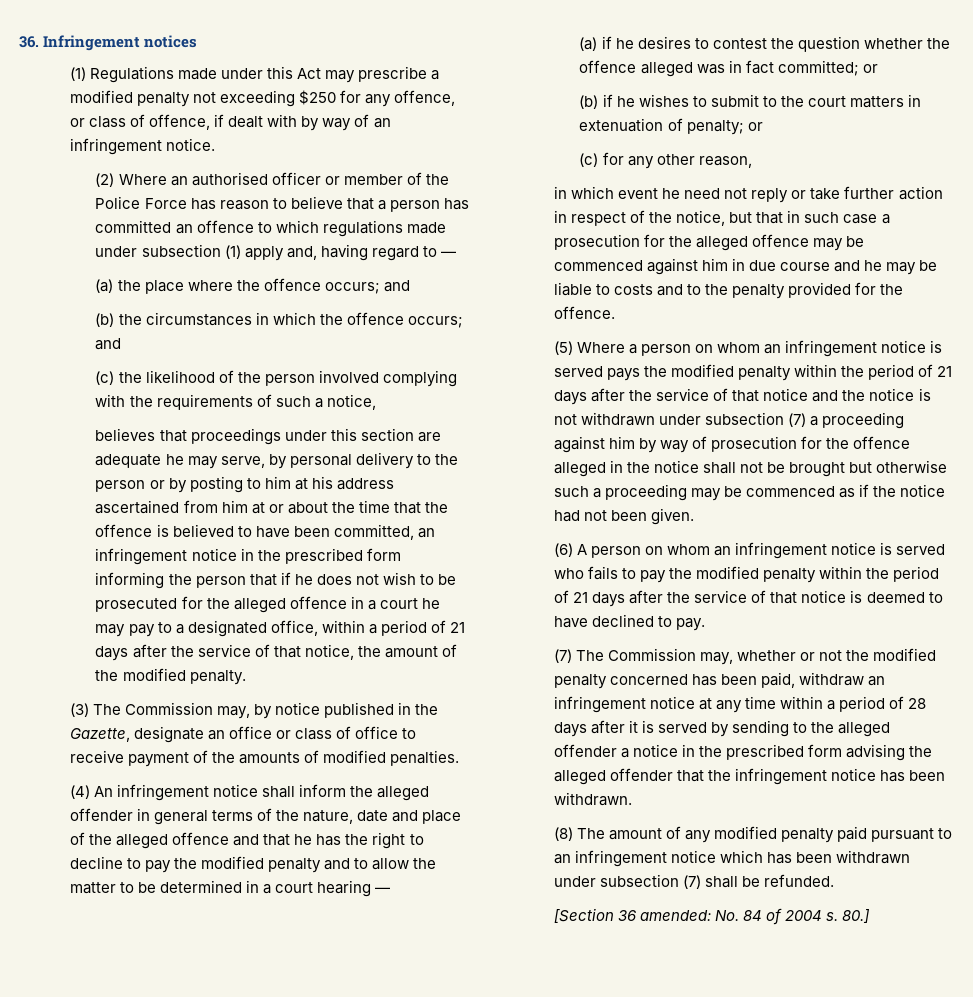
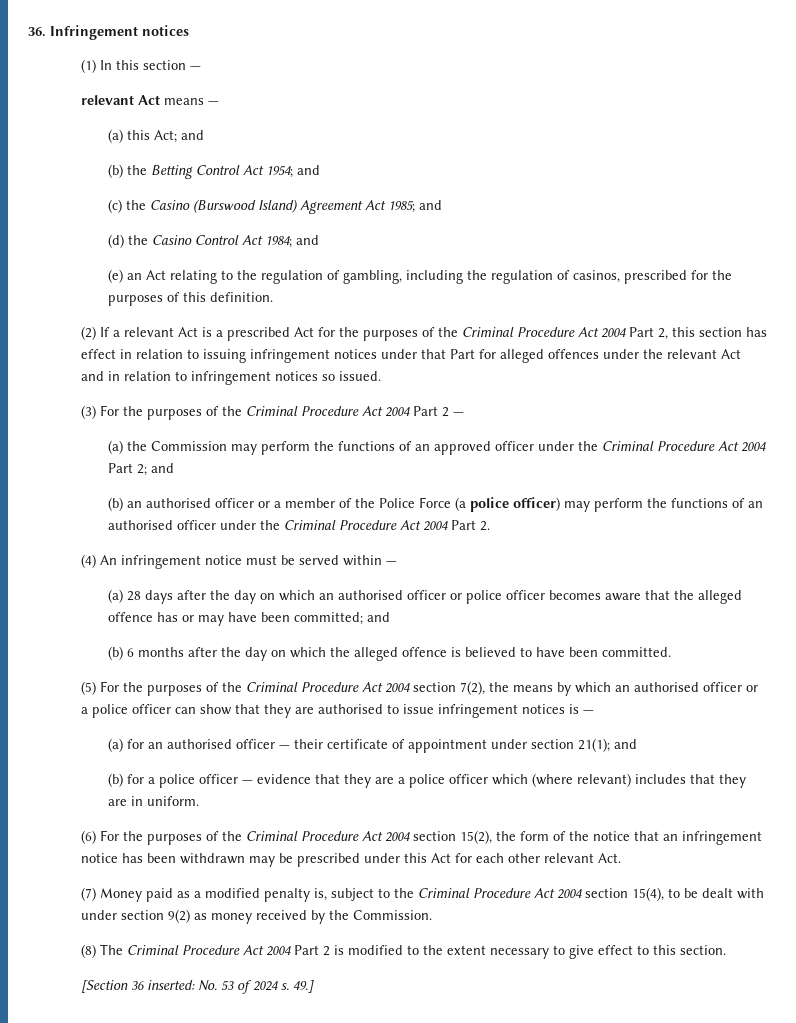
- (1) Regulations made under this Act may prescribe a modified penalty not exceeding $250 for any offence, or class of offence, if dealt with by way of an infringement notice.
- (2) Where an authorised officer or member of the Police Force has reason to believe that a person has committed an offence to which regulations made under subsection (1) apply and, having regard to —
- (a) the place where the offence occurs; and
- (b) the circumstances in which the offence occurs; and
- (c) the likelihood of the person involved complying with the requirements of such a notice,
- believes that proceedings under this section are adequate he may serve, by personal delivery to the person or by posting to him at his address ascertained from him at or about the time that the offence is believed to have been committed, an infringement notice in the prescribed form informing the person that if he does not wish to be prosecuted for the alleged offence in a court he may pay to a designated office, within a period of 21 days after the service of that notice, the amount of the modified penalty.
- (3) The Commission may, by notice published in the Gazette, designate an office or class of office to receive payment of the amounts of modified penalties.
- (4) An infringement notice shall inform the alleged offender in general terms of the nature, date and place of the alleged offence and that he has the right to decline to pay the modified penalty and to allow the matter to be determined in a court hearing —
- (a) if he desires to contest the question whether the offence alleged was in fact committed; or
- (b) if he wishes to submit to the court matters in extenuation of penalty; or
- (c) for any other reason,
- in which event he need not reply or take further action in respect of the notice, but that in such case a prosecution for the alleged offence may be commenced against him in due course and he may be liable to costs and to the penalty provided for the offence.
- (5) Where a person on whom an infringement notice is served pays the modified penalty within the period of 21 days after the service of that notice and the notice is not withdrawn under subsection (7) a proceeding against him by way of prosecution for the offence alleged in the notice shall not be brought but otherwise such a proceeding may be commenced as if the notice had not been given.
- (6) A person on whom an infringement notice is served who fails to pay the modified penalty within the period of 21 days after the service of that notice is deemed to have declined to pay.
- (7) The Commission may, whether or not the modified penalty concerned has been paid, withdraw an infringement notice at any time within a period of 28 days after it is served by sending to the alleged offender a notice in the prescribed form advising the alleged offender that the infringement notice has been withdrawn.
- (8) The amount of any modified penalty paid pursuant to an infringement notice which has been withdrawn under subsection (7) shall be refunded.
- [Section 36 amended: No. 84 of 2004 s. 80.]
+ (1) In this section —
+ relevant Act means —
+ (a) this Act; and
+ (b) the Betting Control Act 1954; and
+ (c) the Casino (Burswood Island) Agreement Act 1985; and
+ (d) the Casino Control Act 1984; and
+ (e) an Act relating to the regulation of gambling, including the regulation of casinos, prescribed for the purposes of this definition.
+ (2) If a relevant Act is a prescribed Act for the purposes of the Criminal Procedure Act 2004 Part 2, this section has effect in relation to issuing infringement notices under that Part for alleged offences under the relevant Act and in relation to infringement notices so issued.
+ (3) For the purposes of the Criminal Procedure Act 2004 Part 2 —
+ (a) the Commission may perform the functions of an approved officer under the Criminal Procedure Act 2004 Part 2; and
+ (b) an authorised officer or a member of the Police Force (a police officer) may perform the functions of an authorised officer under the Criminal Procedure Act 2004 Part 2.
+ (4) An infringement notice must be served within —
+ (a) 28 days after the day on which an authorised officer or police officer becomes aware that the alleged offence has or may have been committed; and
+ (b) 6 months after the day on which the alleged offence is believed to have been committed.
+ (5) For the purposes of the Criminal Procedure Act 2004 section 7(2), the means by which an authorised officer or a police officer can show that they are authorised to issue infringement notices is —
+ (a) for an authorised officer — their certificate of appointment under section 21(1); and
+ (b) for a police officer — evidence that they are a police officer which (where relevant) includes that they are in uniform.
+ (6) For the purposes of the Criminal Procedure Act 2004 section 15(2), the form of the notice that an infringement notice has been withdrawn may be prescribed under this Act for each other relevant Act.
+ (7) Money paid as a modified penalty is, subject to the Criminal Procedure Act 2004 section 15(4), to be dealt with under section 9(2) as money received by the Commission.
+ (8) The Criminal Procedure Act 2004 Part 2 is modified to the extent necessary to give effect to this section.
+ [Section 36 inserted: No. 53 of 2024 s. 49.]

